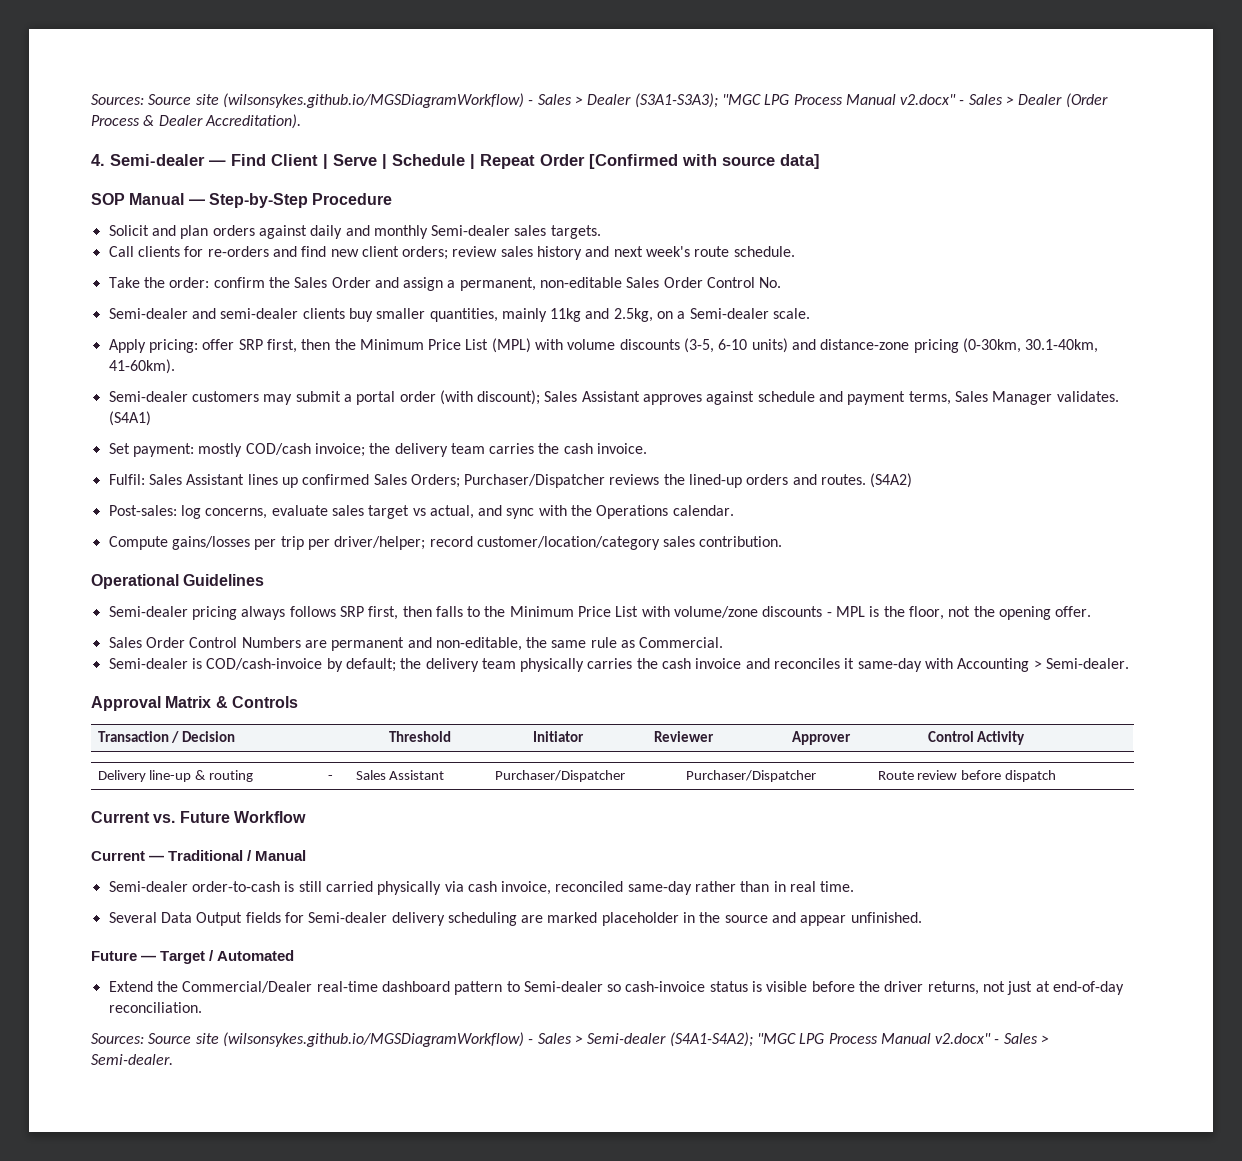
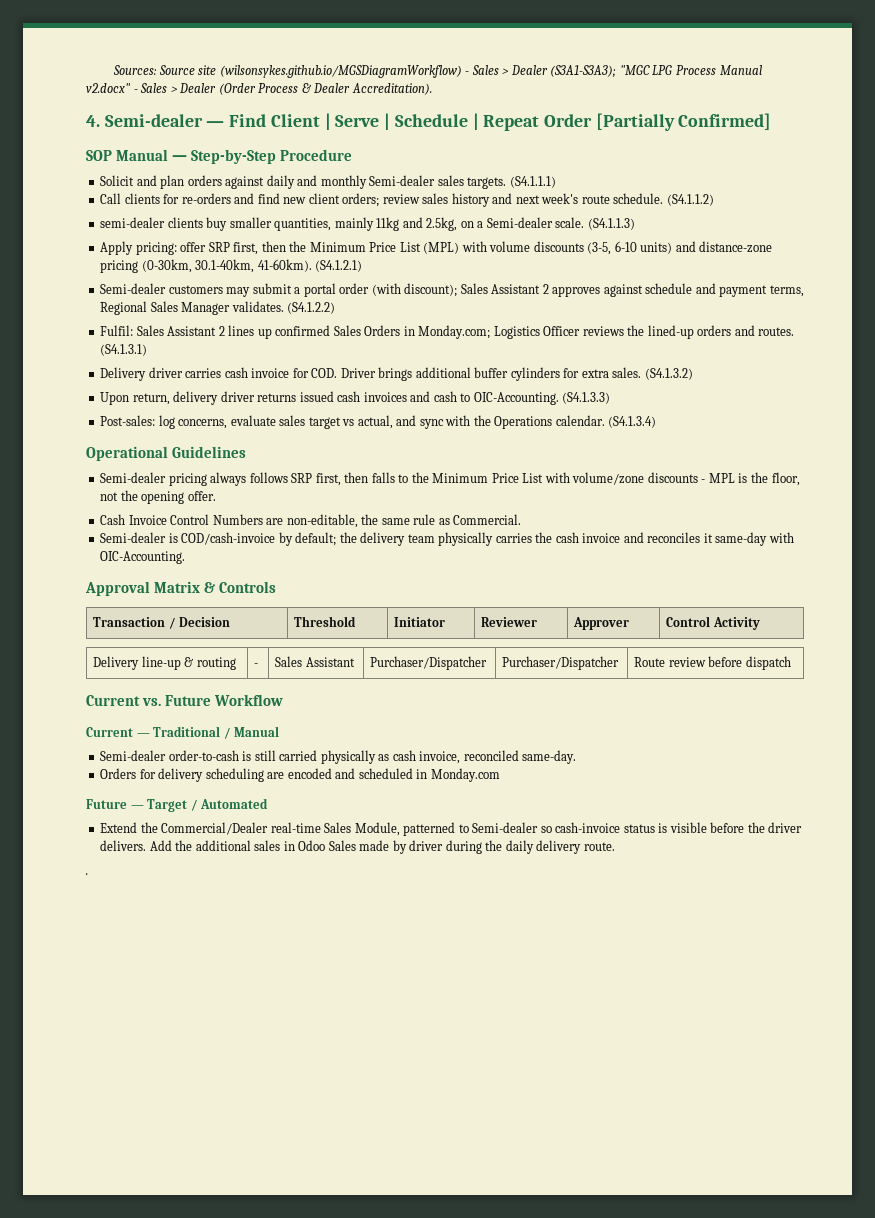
- 4. Semi-dealer — Find Client | Serve | Schedule | Repeat Order [Confirmed with source data]
+ 4. Semi-dealer — Find Client | Serve | Schedule | Repeat Order [Partially Confirmed]
+ (S4.1.1.1)
- Call clients for re-orders and find new client orders; review sales history and next week's route schedule.
- Take the order: confirm the Sales Order and assign a permanent, non-editable Sales Order Control No.
- Semi-dealer and semi-dealer clients buy smaller quantities, mainly 11kg and 2.5kg, on a Semi-dealer scale.
+ Call clients for re-orders and find new client orders; review sales history and next week's route schedule. (S4.1.1.2)
+ semi-dealer clients buy smaller quantities, mainly 11kg and 2.5kg, on a Semi-dealer scale. (S4.1.1.3)
+ (S4.1.2.1)
- Semi-dealer customers may submit a portal order (with discount); Sales Assistant approves against schedule and payment terms, Sales Manager validates.
+ Semi-dealer customers may submit a portal order (with discount); Sales Assistant 2 approves against schedule and payment terms, Regional Sales Manager validates.
- (S4A1)
- Set payment: mostly COD/cash invoice; the delivery team carries the cash invoice.
+ (S4.1.2.2)
- Fulfil: Sales Assistant lines up confirmed Sales Orders; Purchaser/Dispatcher reviews the lined-up orders and routes.
+ Fulfil: Sales Assistant 2 lines up confirmed Sales Orders in Monday.com; Logistics Officer reviews the lined-up orders and routes.
- (S4A2)
+ (S4.1.3.1)
+ Delivery driver carries cash invoice for COD. Driver brings additional buffer cylinders for extra sales. (S4.1.3.2)
+ Upon return, delivery driver returns issued cash invoices and cash to OIC-Accounting. (S4.1.3.3)
- Post-sales: log concerns, evaluate sales target vs actual, and sync with the Operations calendar.
- Compute gains/losses per trip per driver/helper; record customer/location/category sales contribution.
+ Post-sales: log concerns, evaluate sales target vs actual, and sync with the Operations calendar. (S4.1.3.4)
- Sales Order Control Numbers are permanent and non-editable, the same rule as Commercial.
+ Cash Invoice Control Numbers are non-editable, the same rule as Commercial.
- Semi-dealer is COD/cash-invoice by default; the delivery team physically carries the cash invoice and reconciles it same-day with Accounting > Semi-dealer.
+ Semi-dealer is COD/cash-invoice by default; the delivery team physically carries the cash invoice and reconciles it same-day with OIC-Accounting.
- Semi-dealer order-to-cash is still carried physically via cash invoice, reconciled same-day rather than in real time.
- Several Data Output fields for Semi-dealer delivery scheduling are marked placeholder in the source and appear unfinished.
+ Semi-dealer order-to-cash is still carried physically as cash invoice, reconciled same-day.
+ Orders for delivery scheduling are encoded and scheduled in Monday.com
- Extend the Commercial/Dealer real-time dashboard pattern to Semi-dealer so cash-invoice status is visible before the driver returns, not just at end-of-day reconciliation.
- Sources: Source site (wilsonsykes.github.io/MGSDiagramWorkflow) - Sales > Semi-dealer (S4A1-S4A2); "MGC LPG Process Manual v2.docx" - Sales > Semi-dealer.
+ Extend the Commercial/Dealer real-time Sales Module, patterned to Semi-dealer so cash-invoice status is visible before the driver delivers. Add the additional sales in Odoo Sales made by driver during the daily delivery route.
+ .

